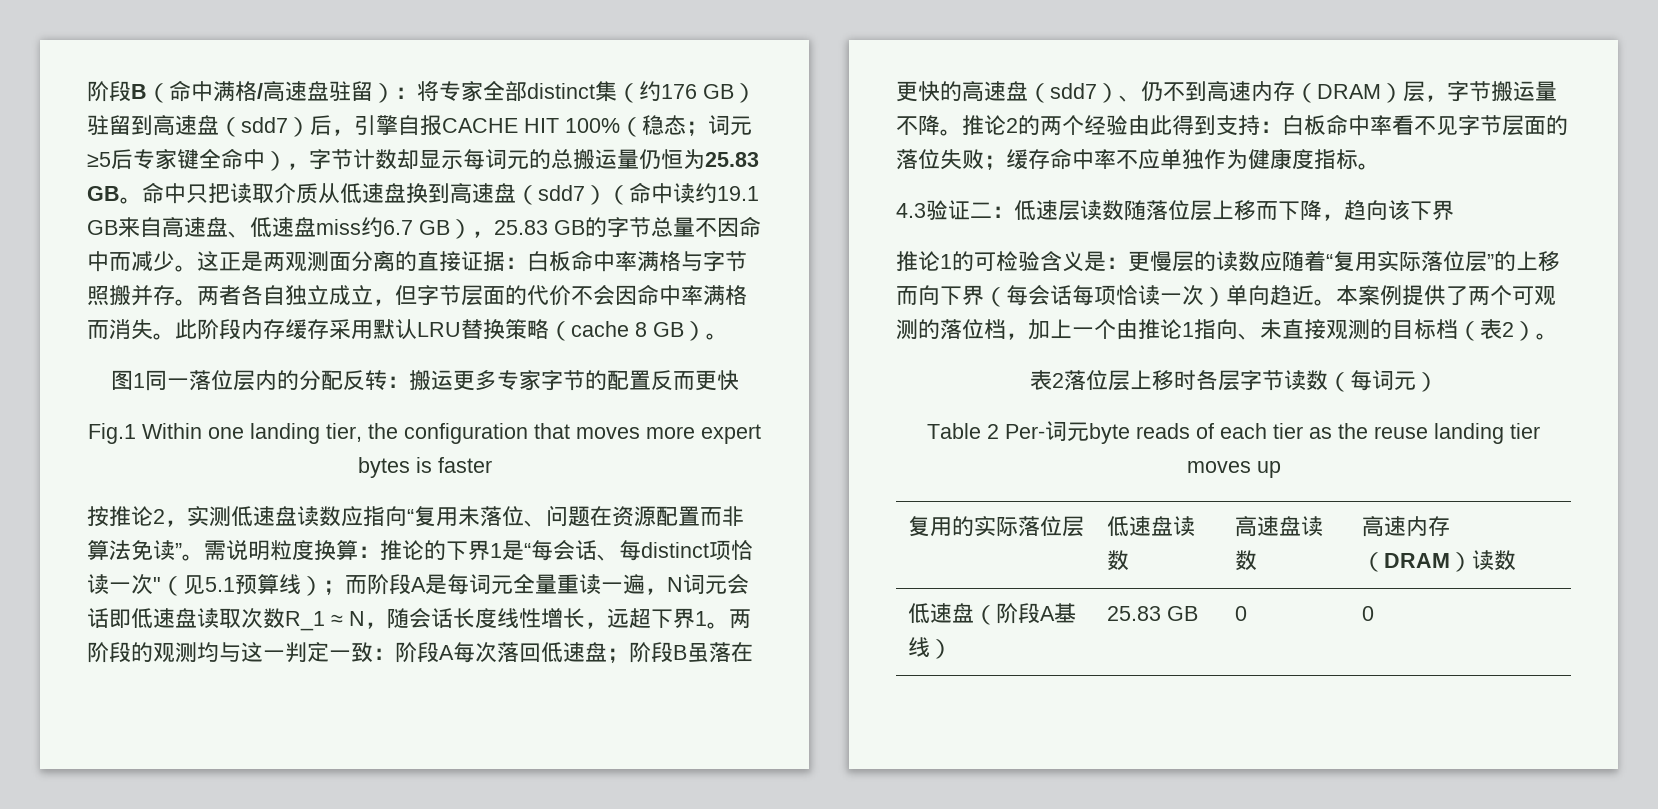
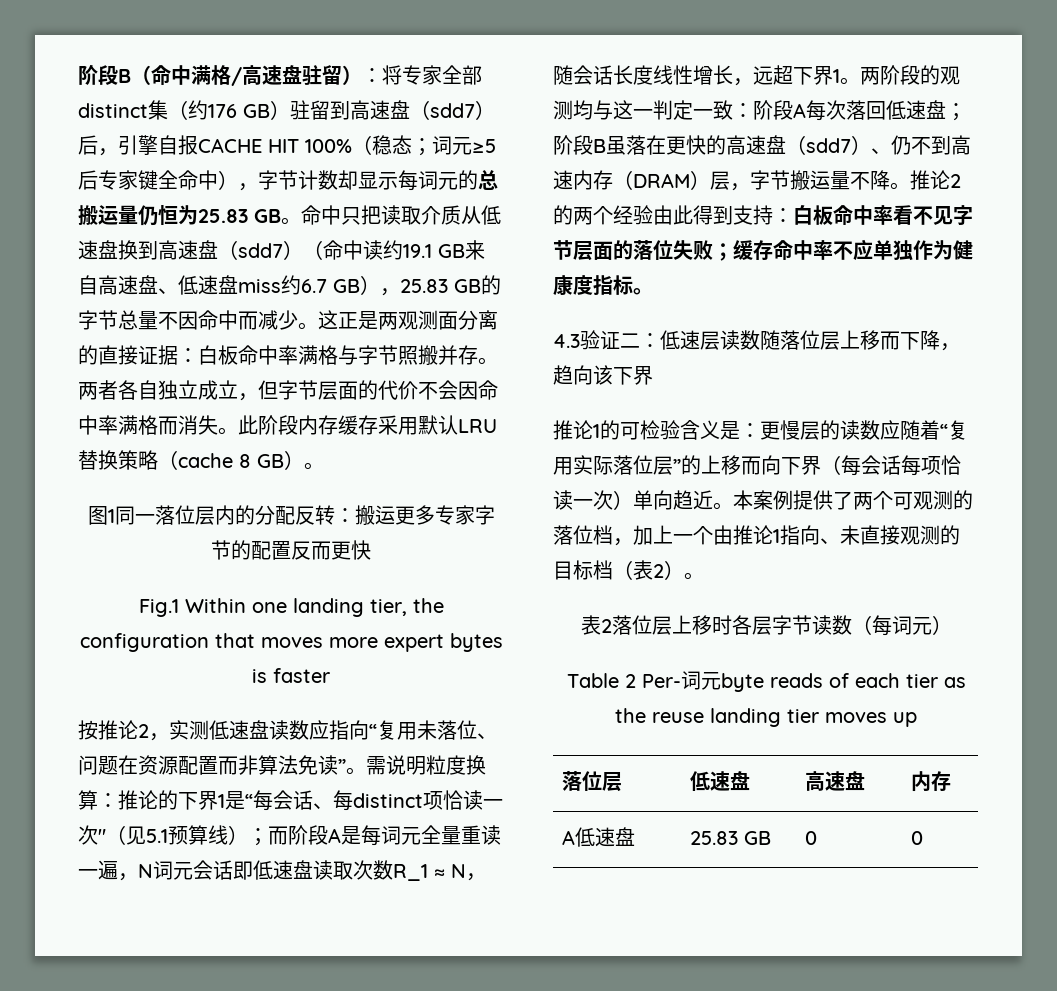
- 复用的实际落位层 | 低速盘读数 | 高速盘读数 | 高速内存（DRAM）读数
- 低速盘（阶段A基线） | 25.83 GB | 0 | 0
+ 落位层 | 低速盘 | 高速盘 | 内存
+ A低速盘 | 25.83 GB | 0 | 0

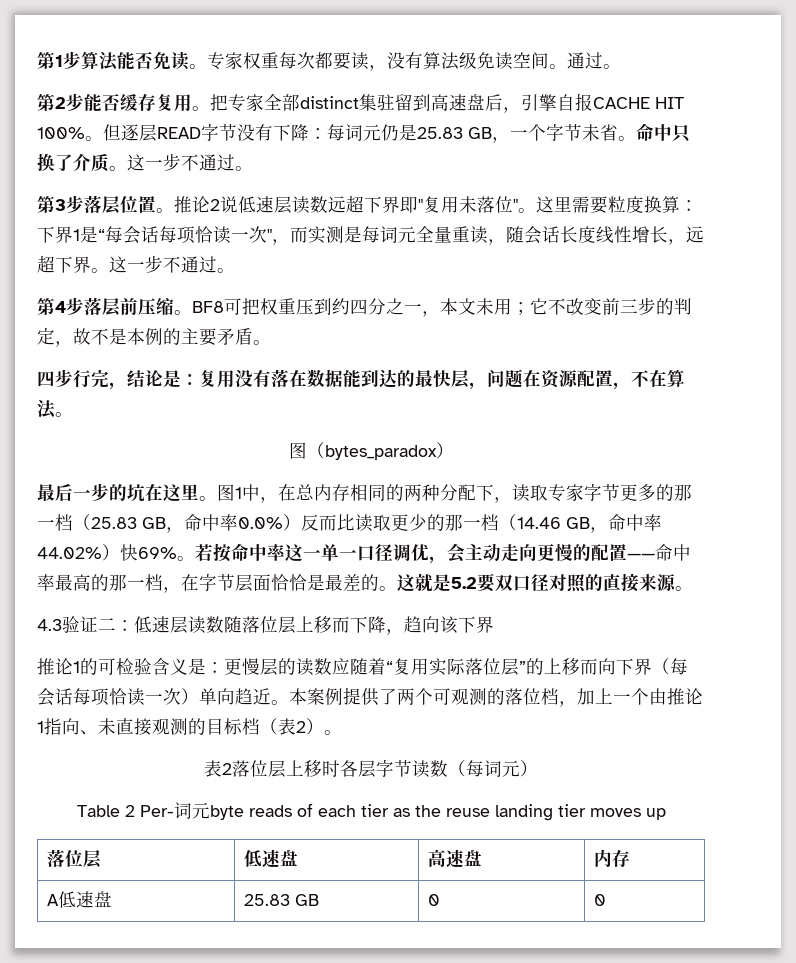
- 阶段B（命中满格/高速盘驻留）：将专家全部distinct集（约176 GB）驻留到高速盘（sdd7）后，引擎自报CACHE HIT 100%（稳态；词元≥5后专家键全命中），字节计数却显示每词元的总搬运量仍恒为25.83 GB。命中只把读取介质从低速盘换到高速盘（sdd7）（命中读约19.1 GB来自高速盘、低速盘miss约6.7 GB），25.83 GB的字节总量不因命中而减少。这正是两观测面分离的直接证据：白板命中率满格与字节照搬并存。两者各自独立成立，但字节层面的代价不会因命中率满格而消失。此阶段内存缓存采用默认LRU替换策略（cache 8 GB）。
- 图1同一落位层内的分配反转：搬运更多专家字节的配置反而更快
- Fig.1 Within one landing tier, the configuration that moves more expert bytes is faster
- 按推论2，实测低速盘读数应指向“复用未落位、问题在资源配置而非算法免读”。需说明粒度换算：推论的下界1是“每会话、每distinct项恰读一次"（见5.1预算线）；而阶段A是每词元全量重读一遍，N词元会话即低速盘读取次数R_1 ≈ N，随会话长度线性增长，远超下界1。两阶段的观测均与这一判定一致：阶段A每次落回低速盘；阶段B虽落在更快的高速盘（sdd7）、仍不到高速内存（DRAM）层，字节搬运量不降。推论2的两个经验由此得到支持：白板命中率看不见字节层面的落位失败；缓存命中率不应单独作为健康度指标。
+ 第1步算法能否免读。专家权重每次都要读，没有算法级免读空间。通过。
+ 第2步能否缓存复用。把专家全部distinct集驻留到高速盘后，引擎自报CACHE HIT 100%。但逐层READ字节没有下降：每词元仍是25.83 GB，一个字节未省。命中只换了介质。这一步不通过。
+ 第3步落层位置。推论2说低速层读数远超下界即"复用未落位"。这里需要粒度换算：下界1是“每会话每项恰读一次"，而实测是每词元全量重读，随会话长度线性增长，远超下界。这一步不通过。
+ 第4步落层前压缩。BF8可把权重压到约四分之一，本文未用；它不改变前三步的判定，故不是本例的主要矛盾。
+ 四步行完，结论是：复用没有落在数据能到达的最快层，问题在资源配置，不在算法。
+ 图（bytes_paradox）
+ 最后一步的坑在这里。图1中，在总内存相同的两种分配下，读取专家字节更多的那一档（25.83 GB，命中率0.0%）反而比读取更少的那一档（14.46 GB，命中率44.02%）快69%。若按命中率这一单一口径调优，会主动走向更慢的配置——命中率最高的那一档，在字节层面恰恰是最差的。这就是5.2要双口径对照的直接来源。

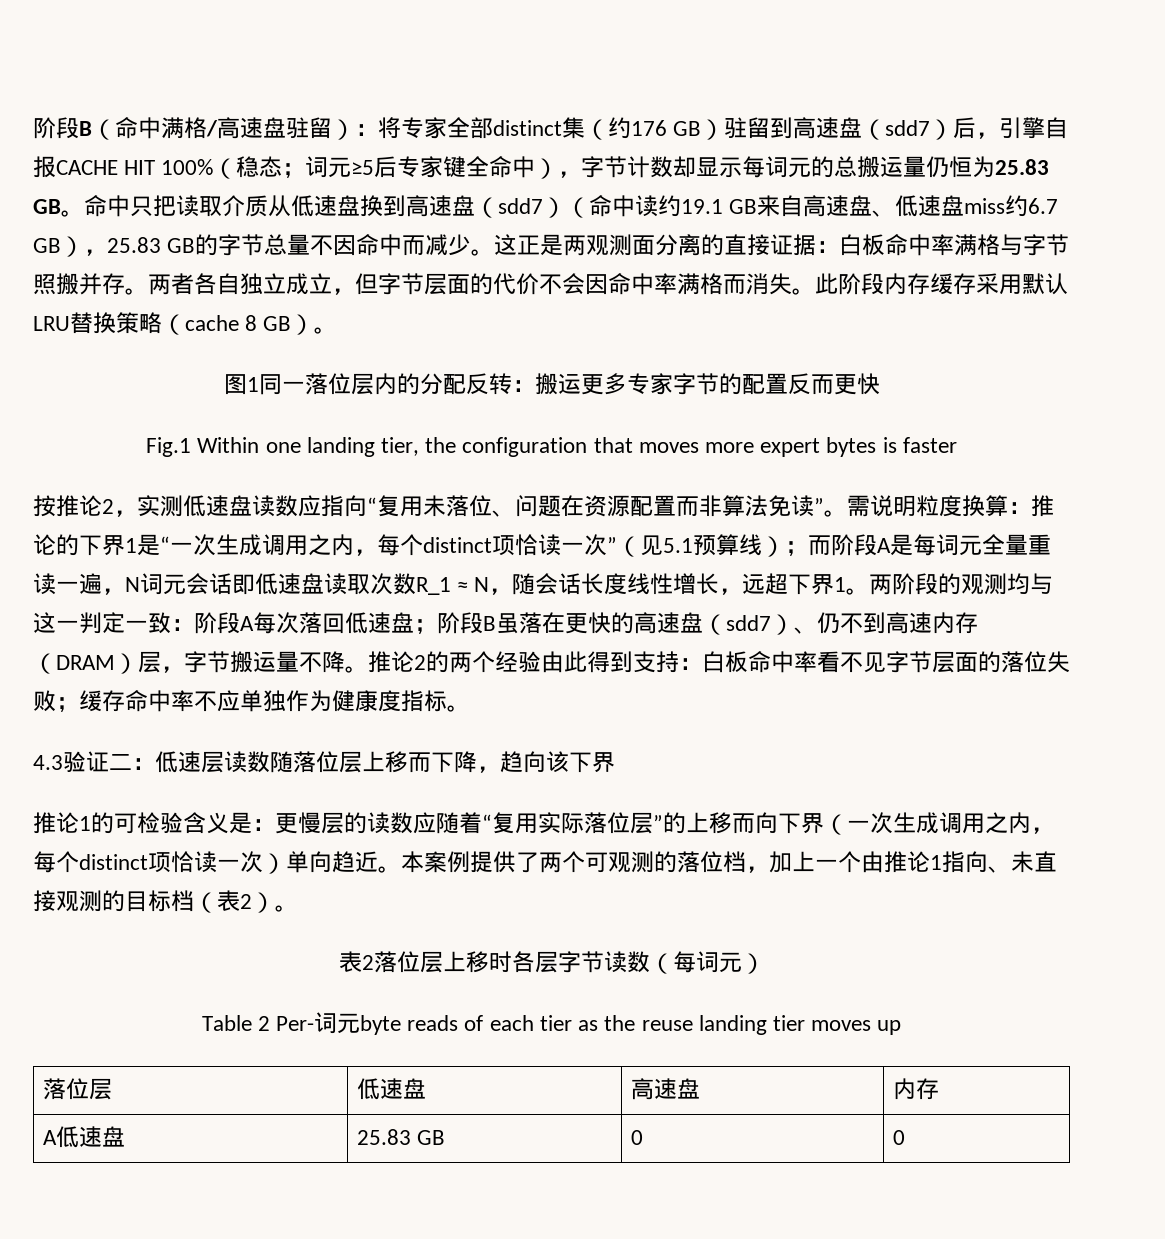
- 第1步算法能否免读。专家权重每次都要读，没有算法级免读空间。通过。
- 第2步能否缓存复用。把专家全部distinct集驻留到高速盘后，引擎自报CACHE HIT 100%。但逐层READ字节没有下降：每词元仍是25.83 GB，一个字节未省。命中只换了介质。这一步不通过。
- 第3步落层位置。推论2说低速层读数远超下界即"复用未落位"。这里需要粒度换算：下界1是“每会话每项恰读一次"，而实测是每词元全量重读，随会话长度线性增长，远超下界。这一步不通过。
- 第4步落层前压缩。BF8可把权重压到约四分之一，本文未用；它不改变前三步的判定，故不是本例的主要矛盾。
- 四步行完，结论是：复用没有落在数据能到达的最快层，问题在资源配置，不在算法。
- 图（bytes_paradox）
- 最后一步的坑在这里。图1中，在总内存相同的两种分配下，读取专家字节更多的那一档（25.83 GB，命中率0.0%）反而比读取更少的那一档（14.46 GB，命中率44.02%）快69%。若按命中率这一单一口径调优，会主动走向更慢的配置——命中率最高的那一档，在字节层面恰恰是最差的。这就是5.2要双口径对照的直接来源。
+ 阶段B（命中满格/高速盘驻留）：将专家全部distinct集（约176 GB）驻留到高速盘（sdd7）后，引擎自报CACHE HIT 100%（稳态；词元≥5后专家键全命中），字节计数却显示每词元的总搬运量仍恒为25.83 GB。命中只把读取介质从低速盘换到高速盘（sdd7）（命中读约19.1 GB来自高速盘、低速盘miss约6.7 GB），25.83 GB的字节总量不因命中而减少。这正是两观测面分离的直接证据：白板命中率满格与字节照搬并存。两者各自独立成立，但字节层面的代价不会因命中率满格而消失。此阶段内存缓存采用默认LRU替换策略（cache 8 GB）。
+ 图1同一落位层内的分配反转：搬运更多专家字节的配置反而更快
+ Fig.1 Within one landing tier, the configuration that moves more expert bytes is faster
+ 按推论2，实测低速盘读数应指向“复用未落位、问题在资源配置而非算法免读”。需说明粒度换算：推论的下界1是“一次生成调用之内，每个distinct项恰读一次”（见5.1预算线）；而阶段A是每词元全量重读一遍，N词元会话即低速盘读取次数R_1 ≈ N，随会话长度线性增长，远超下界1。两阶段的观测均与这一判定一致：阶段A每次落回低速盘；阶段B虽落在更快的高速盘（sdd7）、仍不到高速内存（DRAM）层，字节搬运量不降。推论2的两个经验由此得到支持：白板命中率看不见字节层面的落位失败；缓存命中率不应单独作为健康度指标。
- 推论1的可检验含义是：更慢层的读数应随着“复用实际落位层”的上移而向下界（每会话每项恰读一次）单向趋近。
+ 推论1的可检验含义是：更慢层的读数应随着“复用实际落位层”的上移而向下界（一次生成调用之内，每个distinct项恰读一次）单向趋近。

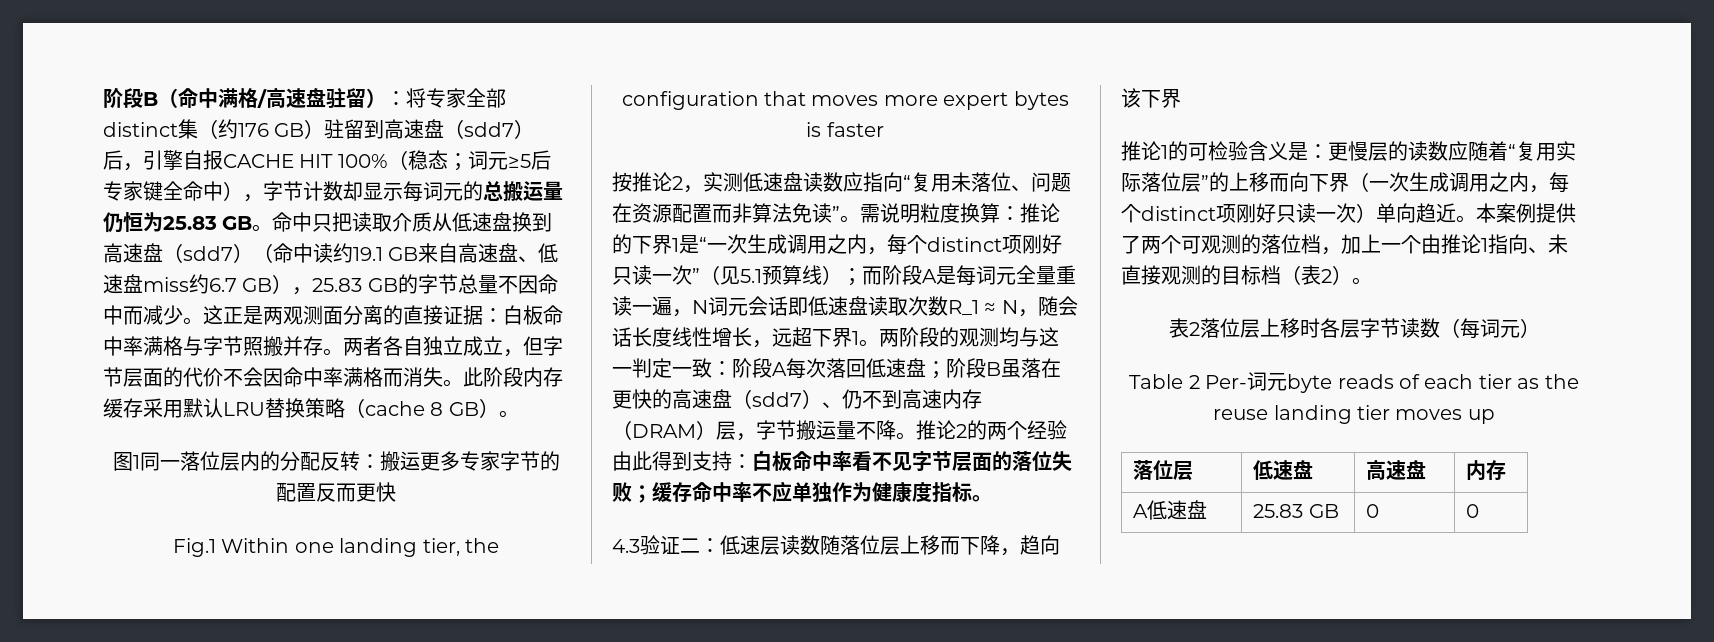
- 需说明粒度换算：推论的下界1是“一次生成调用之内，每个distinct项恰读一次”（见5.1预算线）；而阶段A是每词元全量重读一遍，N词元会话即低速盘读取次数R_1 ≈ N，随会话长度线性增长，远超下界1。
+ 需说明粒度换算：推论的下界1是“一次生成调用之内，每个distinct项刚好只读一次”（见5.1预算线）；而阶段A是每词元全量重读一遍，N词元会话即低速盘读取次数R_1 ≈ N，随会话长度线性增长，远超下界1。
- 推论1的可检验含义是：更慢层的读数应随着“复用实际落位层”的上移而向下界（一次生成调用之内，每个distinct项恰读一次）单向趋近。
+ 推论1的可检验含义是：更慢层的读数应随着“复用实际落位层”的上移而向下界（一次生成调用之内，每个distinct项刚好只读一次）单向趋近。

